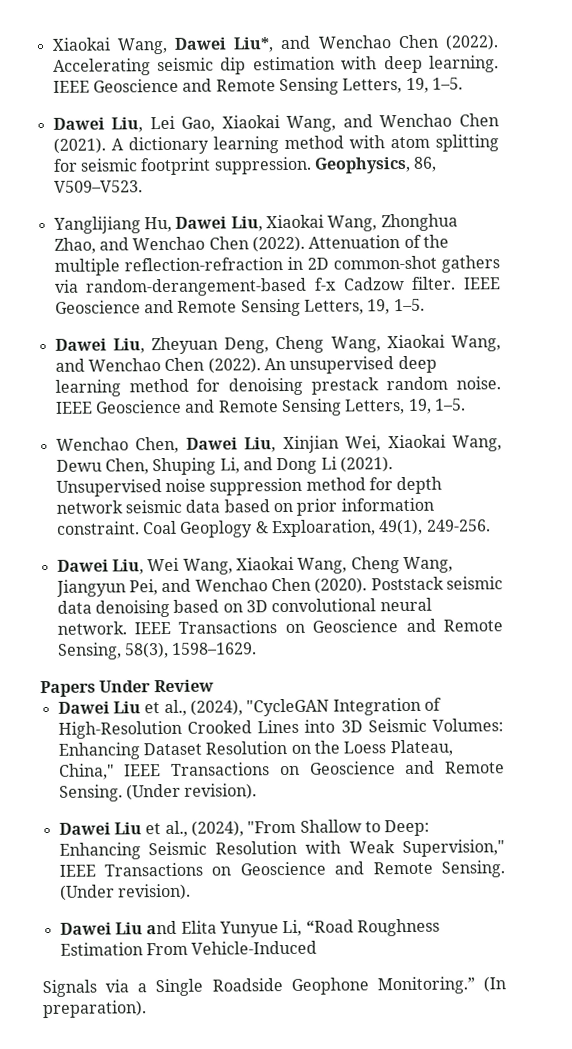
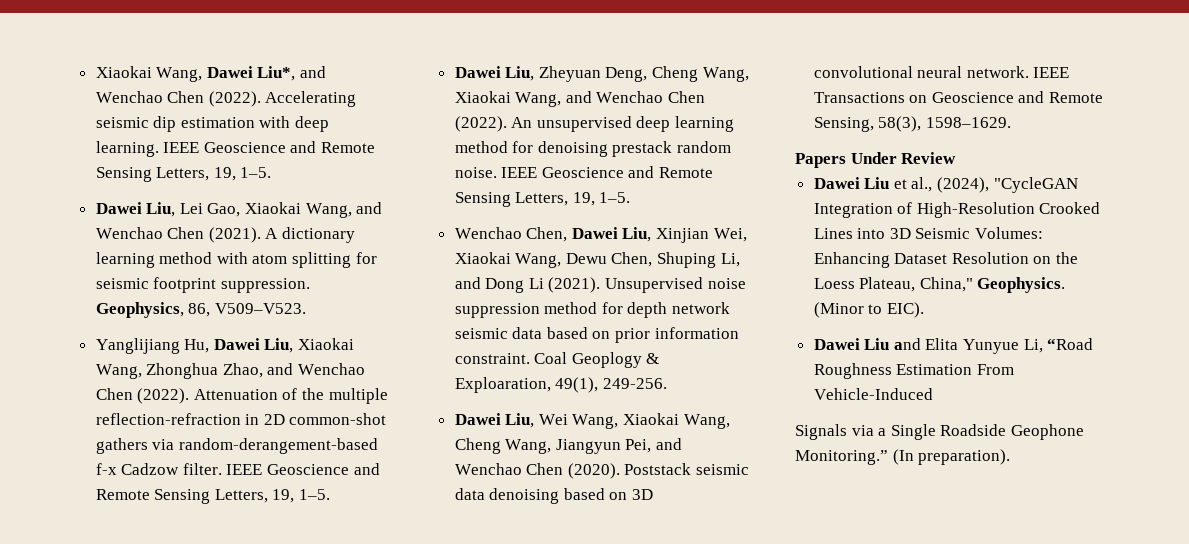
- Dawei Liu et al., (2024), "CycleGAN Integration of High-Resolution Crooked Lines into 3D Seismic Volumes: Enhancing Dataset Resolution on the Loess Plateau, China," IEEE Transactions on Geoscience and Remote Sensing. (Under revision).
- Dawei Liu et al., (2024), "From Shallow to Deep: Enhancing Seismic Resolution with Weak Supervision," IEEE Transactions on Geoscience and Remote Sensing. (Under revision).
+ Dawei Liu et al., (2024), "CycleGAN Integration of High-Resolution Crooked Lines into 3D Seismic Volumes: Enhancing Dataset Resolution on the Loess Plateau, China," Geophysics. (Minor to EIC).

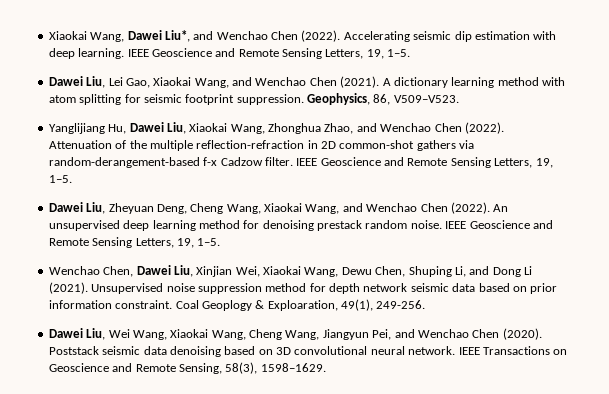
- Papers Under Review
- Dawei Liu et al., (2024), "CycleGAN Integration of High-Resolution Crooked Lines into 3D Seismic Volumes: Enhancing Dataset Resolution on the Loess Plateau, China," Geophysics. (Minor to EIC).
- Dawei Liu and Elita Yunyue Li, “Road Roughness Estimation From Vehicle-Induced
- Signals via a Single Roadside Geophone Monitoring.” (In preparation).

